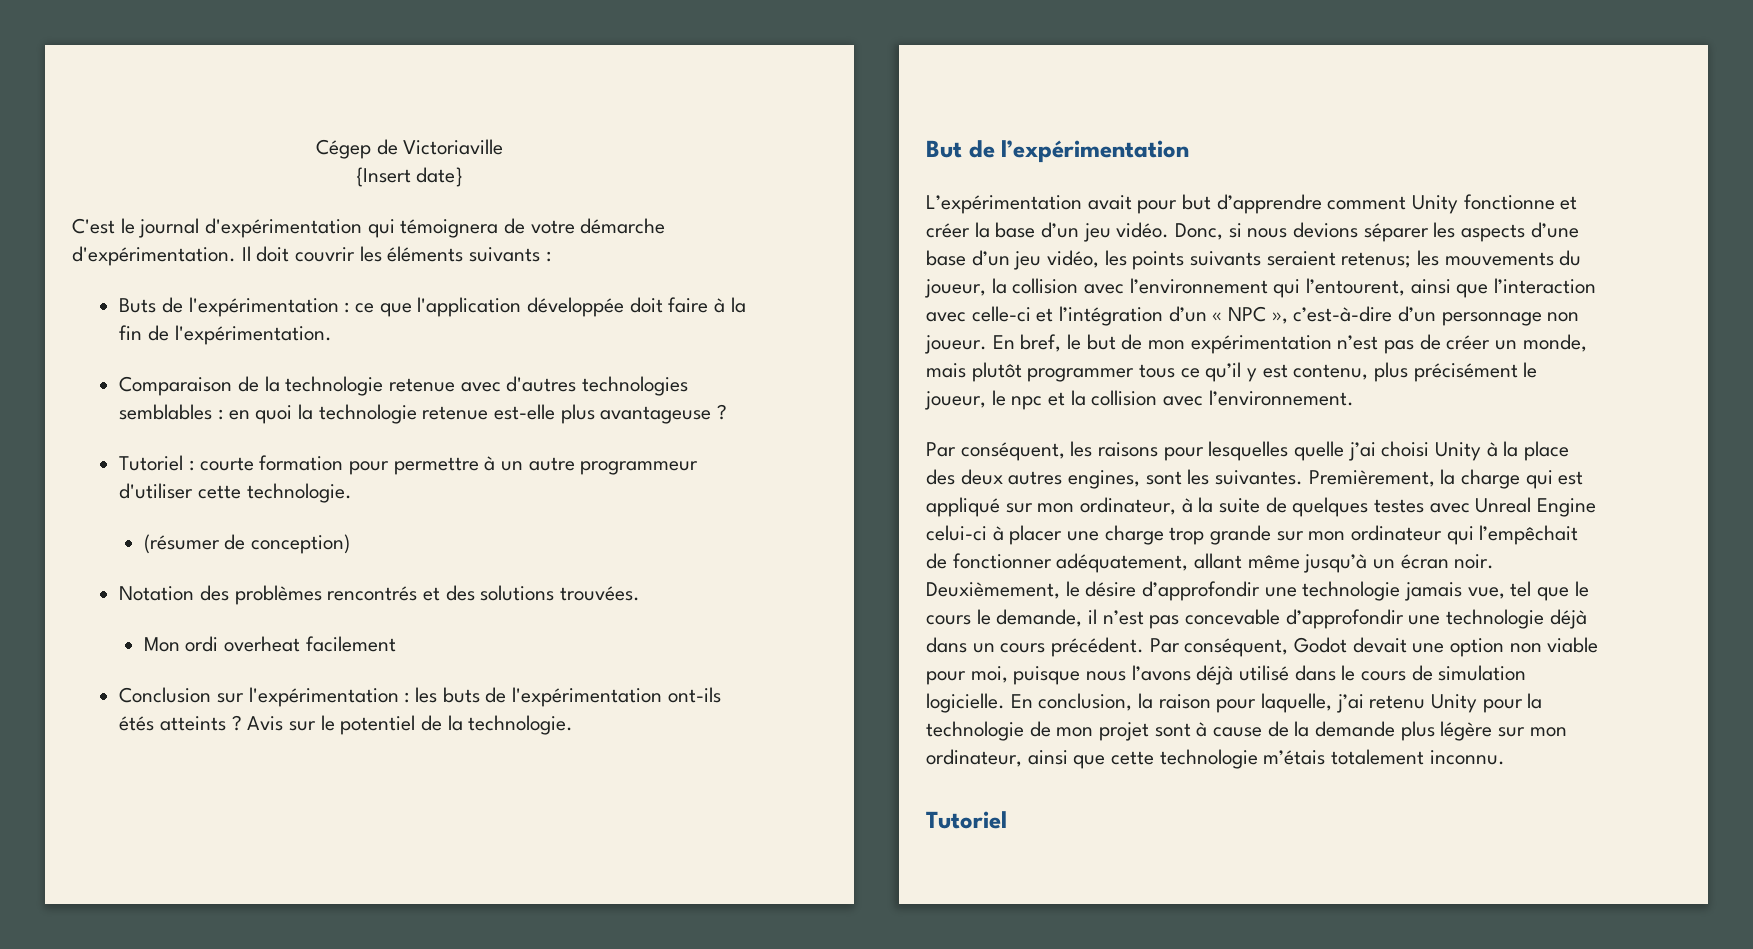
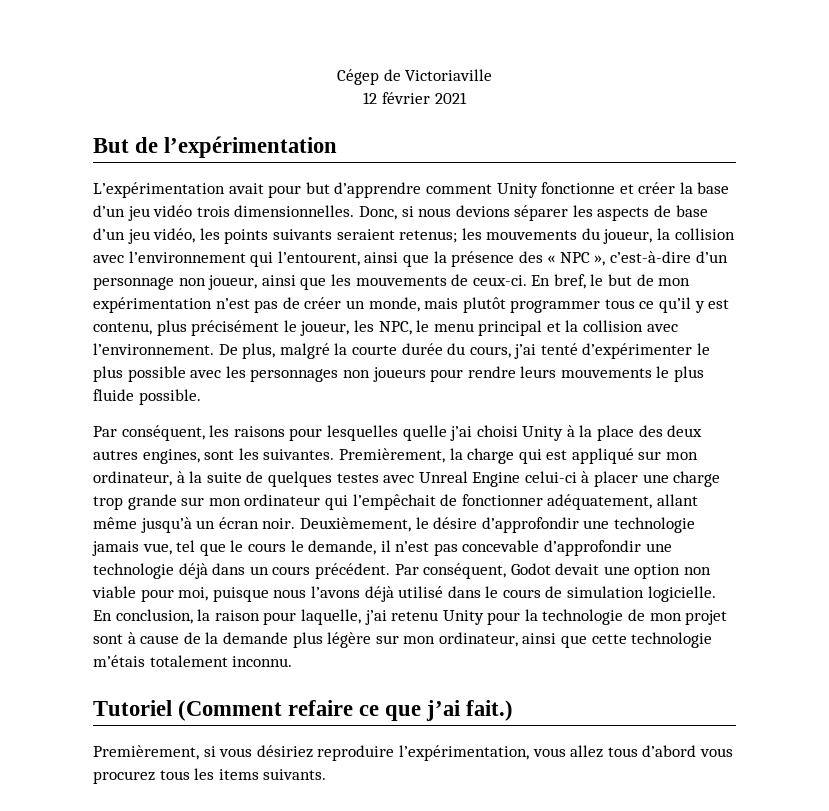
- {Insert date}
- C'est le journal d'expérimentation qui témoignera de votre démarche d'expérimentation. Il doit couvrir les éléments suivants :
- Buts de l'expérimentation : ce que l'application développée doit faire à la fin de l'expérimentation.
- Comparaison de la technologie retenue avec d'autres technologies semblables : en quoi la technologie retenue est-elle plus avantageuse ?
- Tutoriel : courte formation pour permettre à un autre programmeur d'utiliser cette technologie.
- (résumer de conception)
- Notation des problèmes rencontrés et des solutions trouvées.
- Mon ordi overheat facilement
- Conclusion sur l'expérimentation : les buts de l'expérimentation ont-ils étés atteints ? Avis sur le potentiel de la technologie.
+ 12 février 2021
- L’expérimentation avait pour but d’apprendre comment Unity fonctionne et créer la base d’un jeu vidéo.
+ L’expérimentation avait pour but d’apprendre comment Unity fonctionne et créer la base d’un jeu vidéo trois dimensionnelles.
- Donc, si nous devions séparer les aspects d’une base d’un jeu vidéo, les points suivants seraient retenus; les mouvements du joueur, la collision avec l’environnement qui l’entourent, ainsi que l’interaction avec celle-ci et l’intégration d’un « NPC », c’est-à-dire d’un personnage non joueur.
+ Donc, si nous devions séparer les aspects de base d’un jeu vidéo, les points suivants seraient retenus; les mouvements du joueur, la collision avec l’environnement qui l’entourent, ainsi que la présence des « NPC », c’est-à-dire d’un personnage non joueur, ainsi que les mouvements de ceux-ci.
- En bref, le but de mon expérimentation n’est pas de créer un monde, mais plutôt programmer tous ce qu’il y est contenu, plus précisément le joueur, le npc et la collision avec l’environnement.
+ En bref, le but de mon expérimentation n’est pas de créer un monde, mais plutôt programmer tous ce qu’il y est contenu, plus précisément le joueur, les NPC, le menu principal et la collision avec l’environnement. De plus, malgré la courte durée du cours, j’ai tenté d’expérimenter le plus possible avec les personnages non joueurs pour rendre leurs mouvements le plus fluide possible.
  En conclusion, la raison pour laquelle, j’ai retenu Unity pour la technologie de mon projet sont à cause de la demande plus légère sur mon ordinateur, ainsi que cette technologie m’étais totalement inconnu.
- Tutoriel
+ Tutoriel (Comment refaire ce que j’ai fait.)
+ Premièrement, si vous désiriez reproduire l’expérimentation, vous allez tous d’abord vous procurez tous les items suivants.

